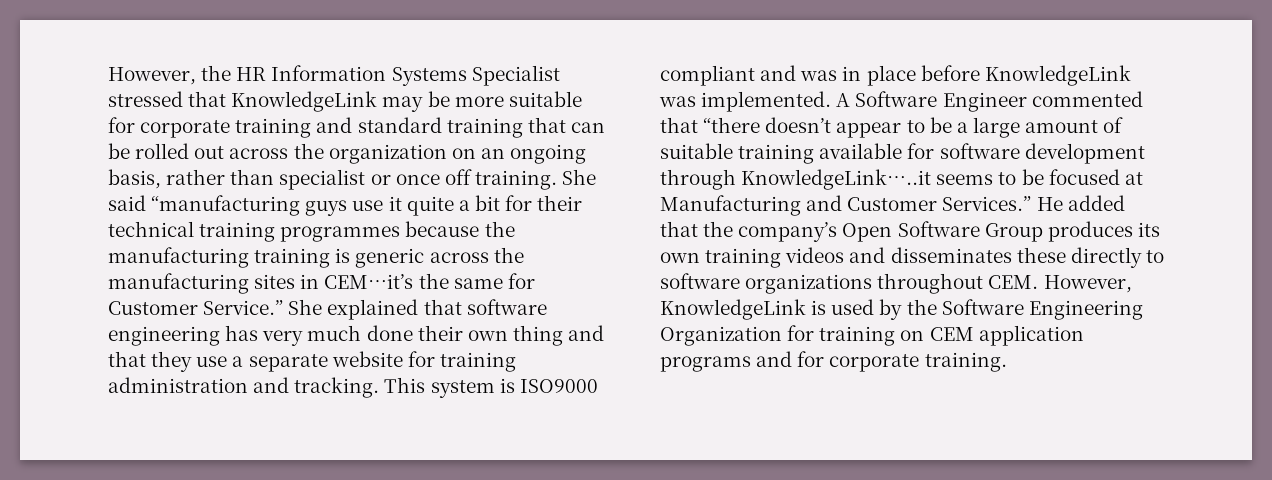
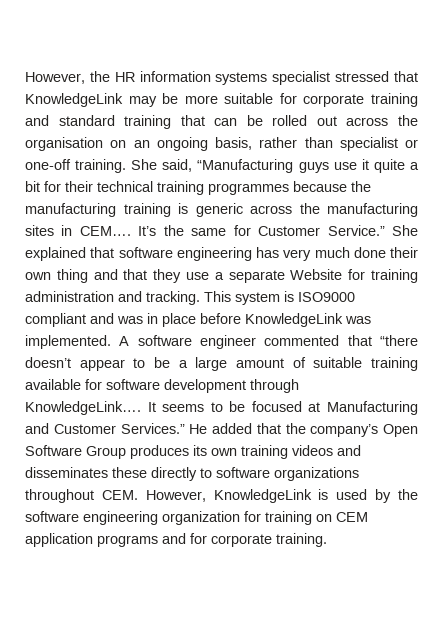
- However, the HR Information Systems Specialist stressed that KnowledgeLink may be more suitable for corporate training and standard training that can be rolled out across the organization on an ongoing basis, rather than specialist or once off training. She said “manufacturing guys use it quite a bit for their technical training programmes because the manufacturing training is generic across the manufacturing sites in CEM…it’s the same for Customer Service.”
+ However, the HR information systems specialist stressed that KnowledgeLink may be more suitable for corporate training and standard training that can be rolled out across the organisation on an ongoing basis, rather than specialist or one-off training. She said, “Manufacturing guys use it quite a bit for their technical training programmes because the manufacturing training is generic across the manufacturing sites in CEM…. It’s the same for Customer Service.”
- She explained that software engineering has very much done their own thing and that they use a separate website for training administration and tracking.
+ She explained that software engineering has very much done their own thing and that they use a separate Website for training administration and tracking.
- A Software Engineer commented that “there doesn’t appear to be a large amount of suitable training available for software development through KnowledgeLink…..it seems to be focused at Manufacturing and Customer Services.”
+ A software engineer commented that “there doesn’t appear to be a large amount of suitable training available for software development through KnowledgeLink…. It seems to be focused at Manufacturing and Customer Services.”
- He added that the company’s Open Software Group produces its own training videos and disseminates these directly to software organizations throughout CEM. However, KnowledgeLink is used by the Software Engineering Organization for training on CEM application programs and for corporate training.
+ He added that the company’s Open Software Group produces its own training videos and disseminates these directly to software organizations throughout CEM. However, KnowledgeLink is used by the software engineering organization for training on CEM application programs and for corporate training.

